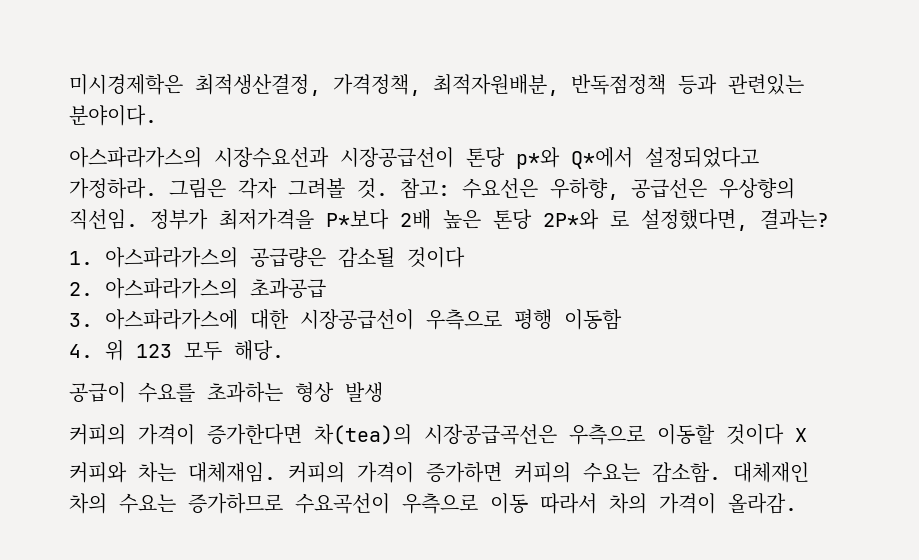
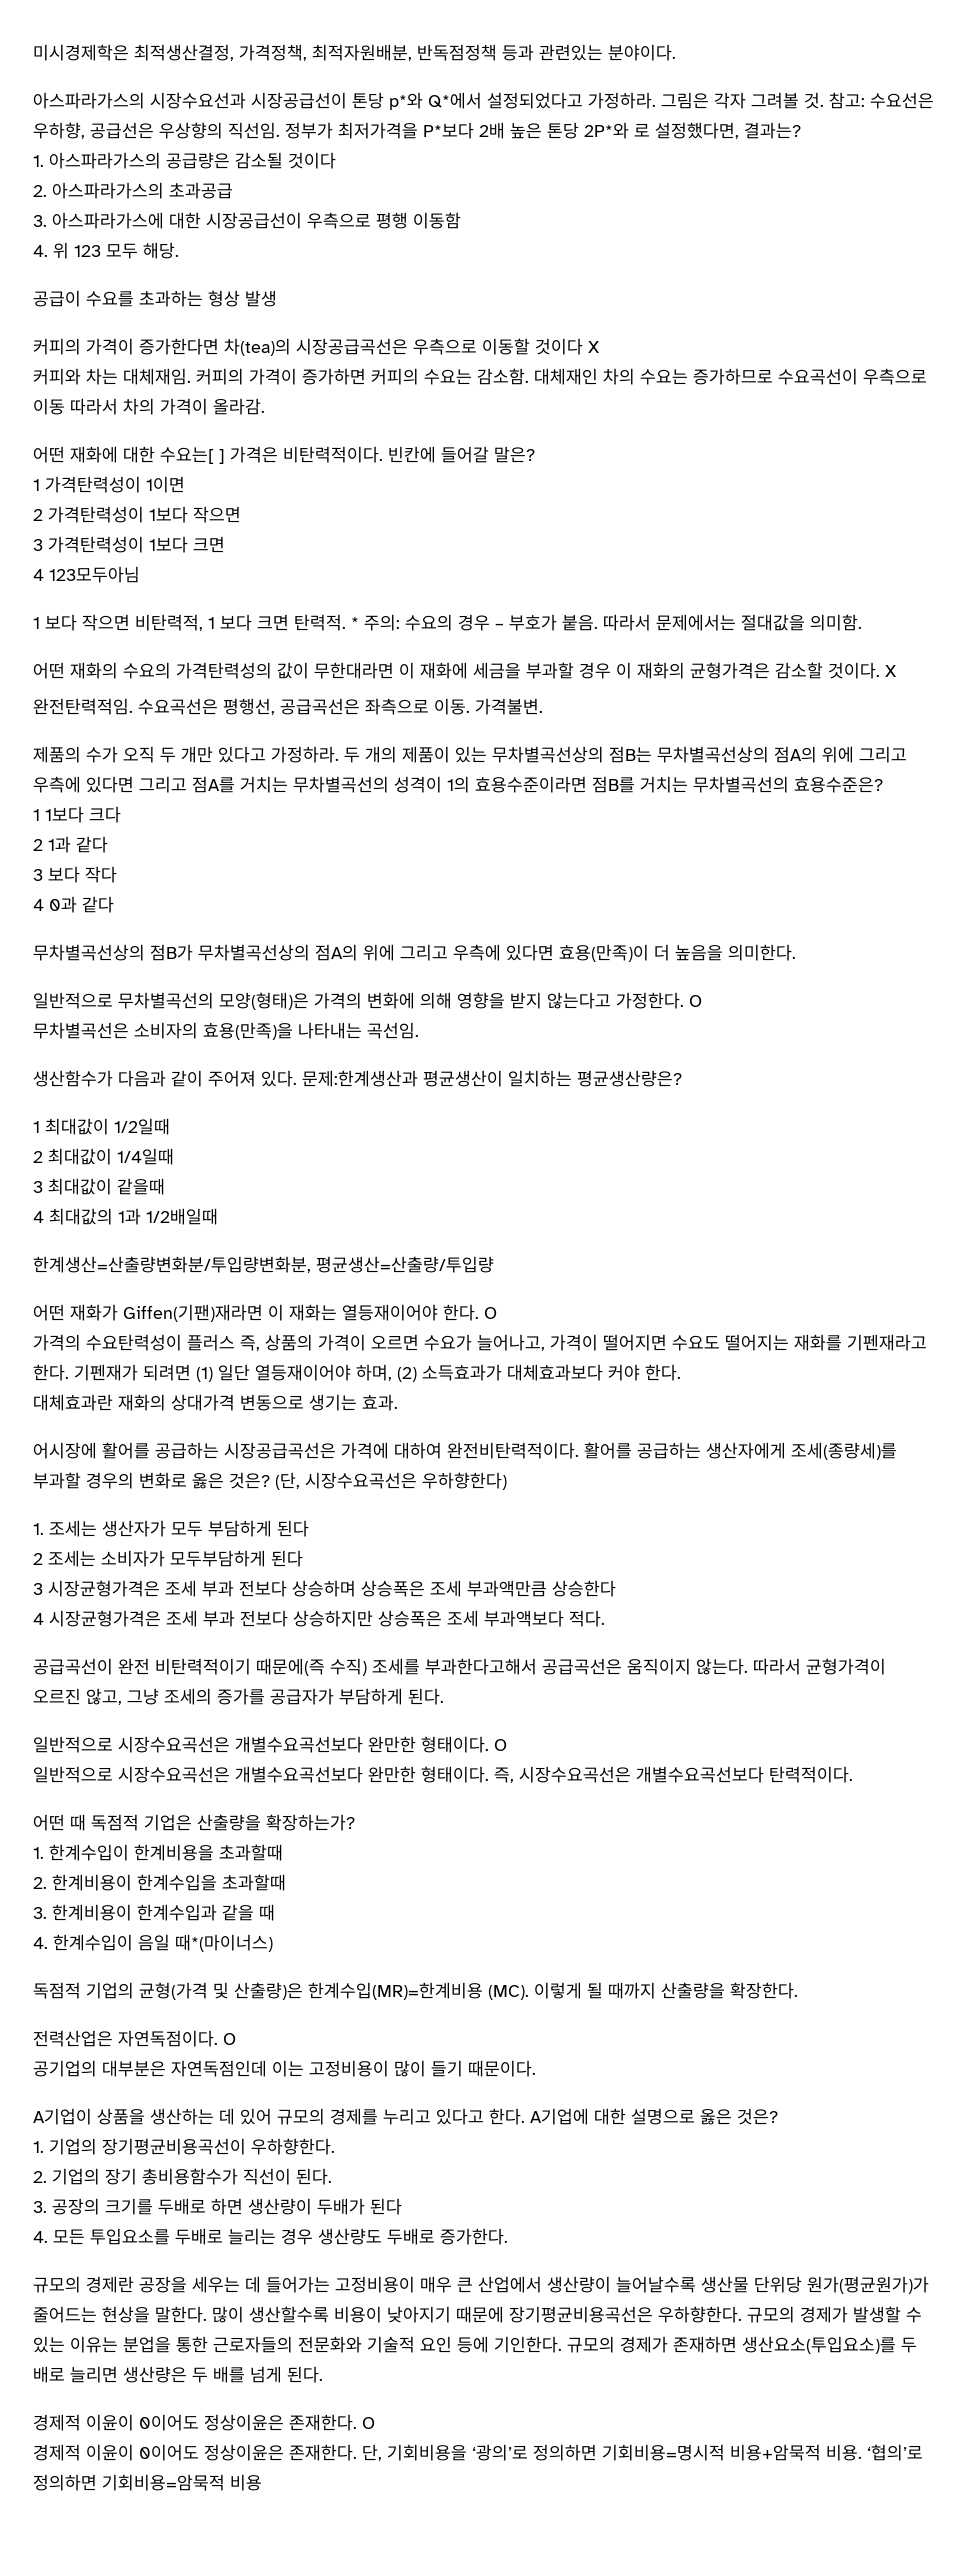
+ 어떤 재화에 대한 수요는[ ] 가격은 비탄력적이다. 빈칸에 들어갈 말은?
+ 1 가격탄력성이 1이면
+ 2 가격탄력성이 1보다 작으면
+ 3 가격탄력성이 1보다 크면
+ 4 123모두아님
+ 1 보다 작으면 비탄력적, 1 보다 크면 탄력적. * 주의: 수요의 경우 – 부호가 붙음. 따라서 문제에서는 절대값을 의미함.
+ 어떤 재화의 수요의 가격탄력성의 값이 무한대라면 이 재화에 세금을 부과할 경우 이 재화의 균형가격은 감소할 것이다. X
+ 완전탄력적임. 수요곡선은 평행선, 공급곡선은 좌측으로 이동. 가격불변.
+ 제품의 수가 오직 두 개만 있다고 가정하라. 두 개의 제품이 있는 무차별곡선상의 점B는 무차별곡선상의 점A의 위에 그리고 우측에 있다면 그리고 점A를 거치는 무차별곡선의 성격이 1의 효용수준이라면 점B를 거치는 무차별곡선의 효용수준은?
+ 1 1보다 크다
+ 2 1과 같다
+ 3 보다 작다
+ 4 0과 같다
+ 무차별곡선상의 점B가 무차별곡선상의 점A의 위에 그리고 우측에 있다면 효용(만족)이 더 높음을 의미한다.
+ 일반적으로 무차별곡선의 모양(형태)은 가격의 변화에 의해 영향을 받지 않는다고 가정한다. O
+ 무차별곡선은 소비자의 효용(만족)을 나타내는 곡선임.
+ 생산함수가 다음과 같이 주어져 있다. 문제:한계생산과 평균생산이 일치하는 평균생산량은?
+ 1 최대값이 1/2일때
+ 2 최대값이 1/4일때
+ 3 최대값이 같을때
+ 4 최대값의 1과 1/2배일때
+ 한계생산=산출량변화분/투입량변화분, 평균생산=산출량/투입량
+ 어떤 재화가 Giffen(기팬)재라면 이 재화는 열등재이어야 한다. O
+ 가격의 수요탄력성이 플러스 즉, 상품의 가격이 오르면 수요가 늘어나고, 가격이 떨어지면 수요도 떨어지는 재화를 기펜재라고 한다. 기펜재가 되려면 (1) 일단 열등재이어야 하며, (2) 소득효과가 대체효과보다 커야 한다.
+ 대체효과란 재화의 상대가격 변동으로 생기는 효과.
+ 어시장에 활어를 공급하는 시장공급곡선은 가격에 대하여 완전비탄력적이다. 활어를 공급하는 생산자에게 조세(종량세)를 부과할 경우의 변화로 옳은 것은? (단, 시장수요곡선은 우하향한다)
+ 1. 조세는 생산자가 모두 부담하게 된다
+ 2 조세는 소비자가 모두부담하게 된다
+ 3 시장균형가격은 조세 부과 전보다 상승하며 상승폭은 조세 부과액만큼 상승한다
+ 4 시장균형가격은 조세 부과 전보다 상승하지만 상승폭은 조세 부과액보다 적다.
+ 공급곡선이 완전 비탄력적이기 때문에(즉 수직) 조세를 부과한다고해서 공급곡선은 움직이지 않는다. 따라서 균형가격이 오르진 않고, 그냥 조세의 증가를 공급자가 부담하게 된다.
+ 일반적으로 시장수요곡선은 개별수요곡선보다 완만한 형태이다. O
+ 일반적으로 시장수요곡선은 개별수요곡선보다 완만한 형태이다. 즉, 시장수요곡선은 개별수요곡선보다 탄력적이다.
+ 어떤 때 독점적 기업은 산출량을 확장하는가?
+ 1. 한계수입이 한계비용을 초과할때
+ 2. 한계비용이 한계수입을 초과할때
+ 3. 한계비용이 한계수입과 같을 때
+ 4. 한계수입이 음일 때*(마이너스)
+ 독점적 기업의 균형(가격 및 산출량)은 한계수입(MR)=한계비용 (MC). 이렇게 될 때까지 산출량을 확장한다.
+ 전력산업은 자연독점이다. O
+ 공기업의 대부분은 자연독점인데 이는 고정비용이 많이 들기 때문이다.
+ A기업이 상품을 생산하는 데 있어 규모의 경제를 누리고 있다고 한다. A기업에 대한 설명으로 옳은 것은?
+ 1. 기업의 장기평균비용곡선이 우하향한다.
+ 2. 기업의 장기 총비용함수가 직선이 된다.
+ 3. 공장의 크기를 두배로 하면 생산량이 두배가 된다
+ 4. 모든 투입요소를 두배로 늘리는 경우 생산량도 두배로 증가한다.
+ 규모의 경제란 공장을 세우는 데 들어가는 고정비용이 매우 큰 산업에서 생산량이 늘어날수록 생산물 단위당 원가(평균원가)가 줄어드는 현상을 말한다. 많이 생산할수록 비용이 낮아지기 때문에 장기평균비용곡선은 우하향한다. 규모의 경제가 발생할 수 있는 이유는 분업을 통한 근로자들의 전문화와 기술적 요인 등에 기인한다. 규모의 경제가 존재하면 생산요소(투입요소)를 두 배로 늘리면 생산량은 두 배를 넘게 된다.
+ 경제적 이윤이 0이어도 정상이윤은 존재한다. O
+ 경제적 이윤이 0이어도 정상이윤은 존재한다. 단, 기회비용을 ‘광의’로 정의하면 기회비용=명시적 비용+암묵적 비용. ‘협의’로 정의하면 기회비용=암묵적 비용

